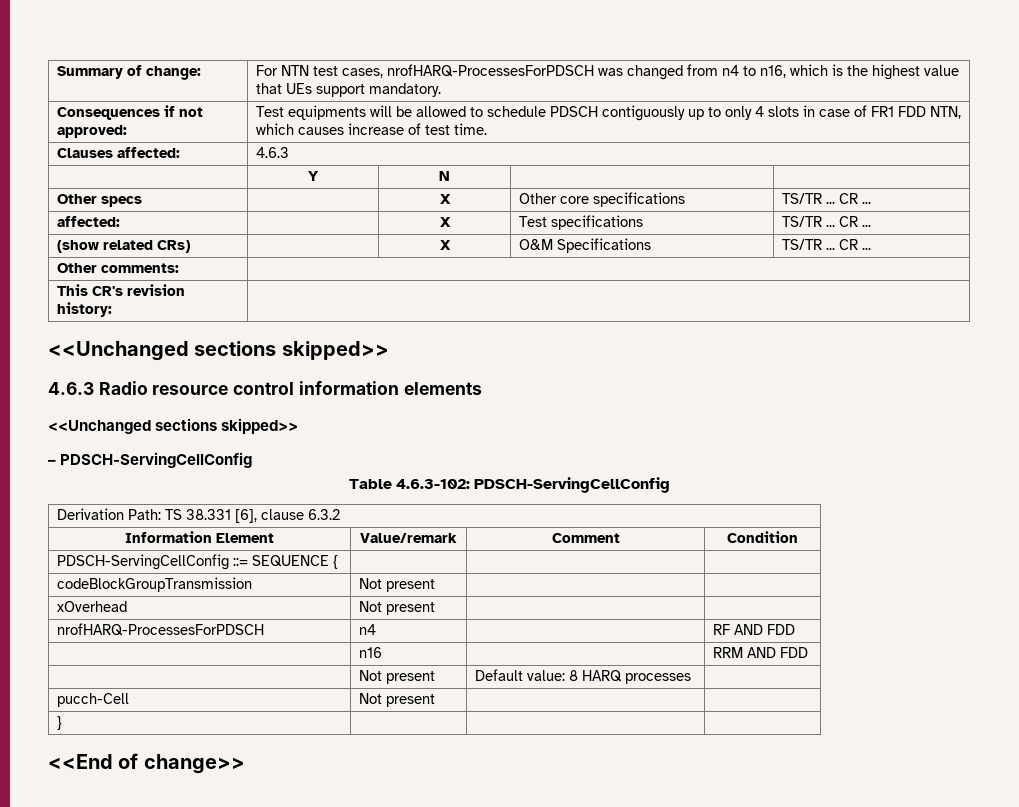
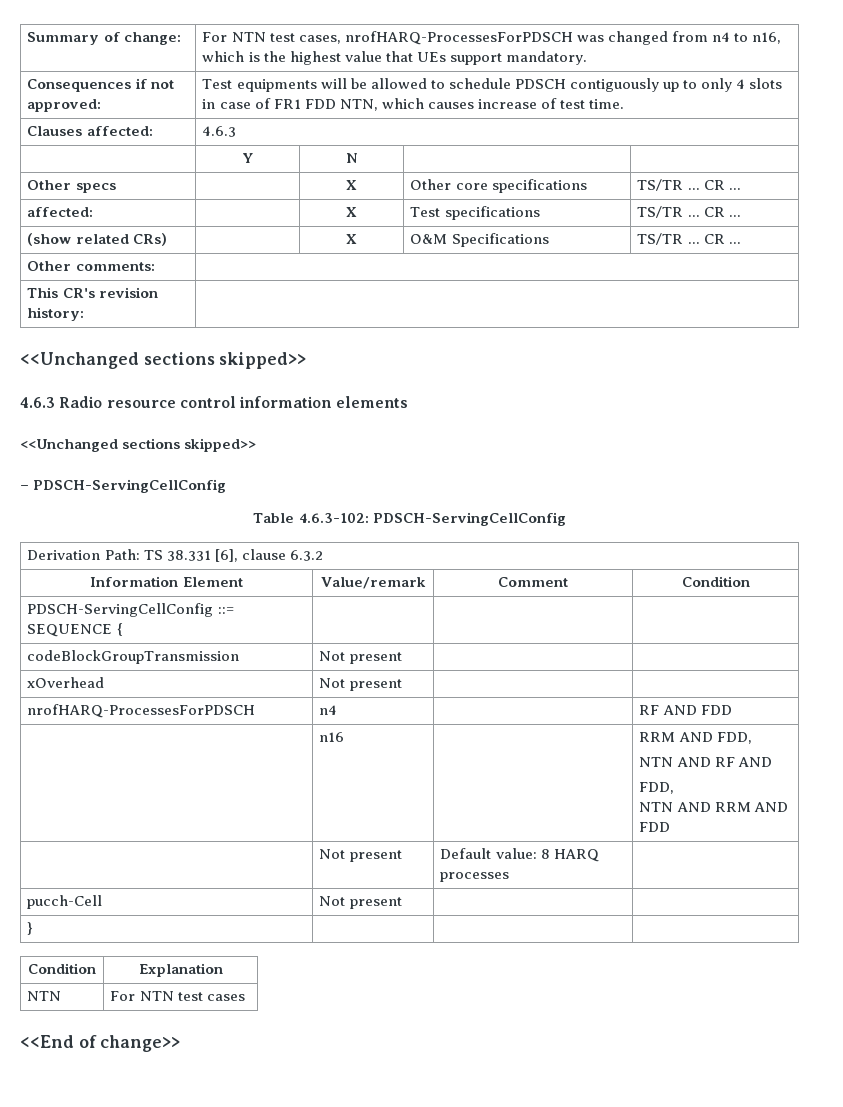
- | n16 | | RRM AND FDD
+ | n16 | | RRM AND FDD,
+ NTN AND RF AND
+ FDD,
+ NTN AND RRM AND FDD
+ Condition | Explanation
+ NTN | For NTN test cases

